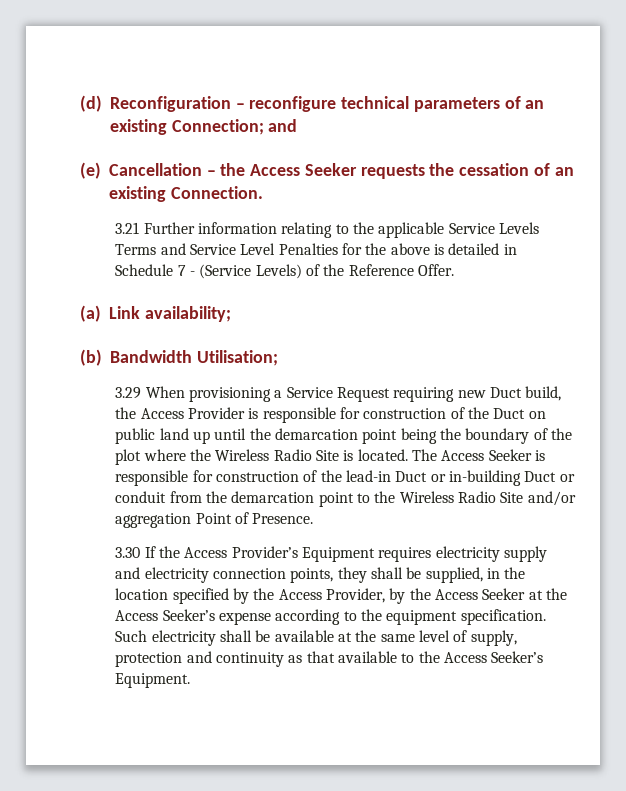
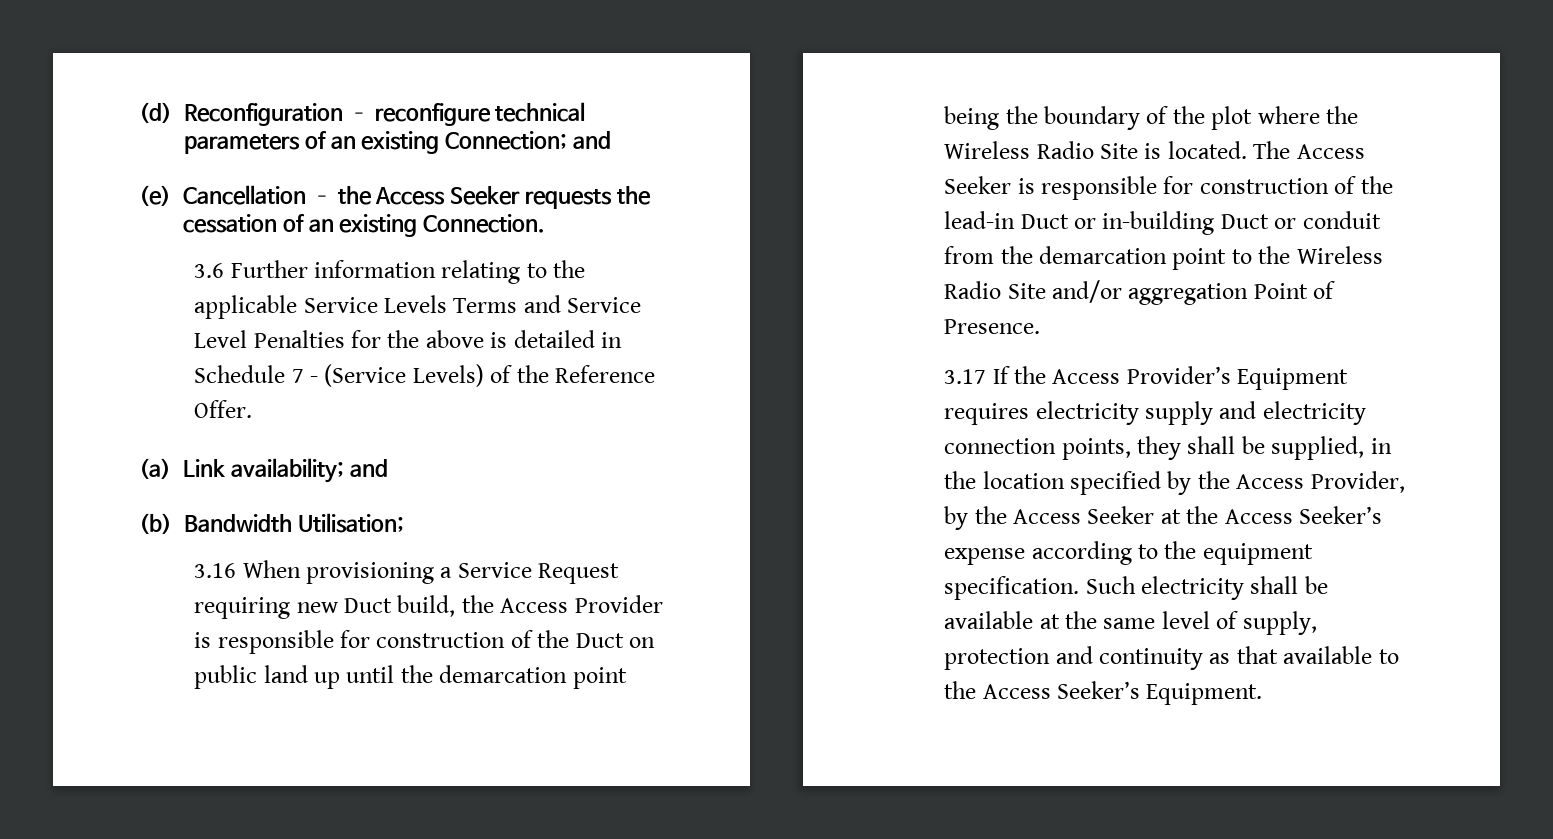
- 3.21 Further information relating to the applicable Service Levels Terms and Service Level Penalties for the above is detailed in Schedule 7 - (Service Levels) of the Reference Offer.
+ 3.6 Further information relating to the applicable Service Levels Terms and Service Level Penalties for the above is detailed in Schedule 7 - (Service Levels) of the Reference Offer.
- (a) Link availability;
+ (a) Link availability; and
- 3.29 When provisioning a Service Request requiring new Duct build, the Access Provider is responsible for construction of the Duct on public land up until the demarcation point being the boundary of the plot where the Wireless Radio Site is located.
+ 3.16 When provisioning a Service Request requiring new Duct build, the Access Provider is responsible for construction of the Duct on public land up until the demarcation point being the boundary of the plot where the Wireless Radio Site is located.
- 3.30 If the Access Provider’s Equipment requires electricity supply and electricity connection points, they shall be supplied, in the location specified by the Access Provider, by the Access Seeker at the Access Seeker’s expense according to the equipment specification.
+ 3.17 If the Access Provider’s Equipment requires electricity supply and electricity connection points, they shall be supplied, in the location specified by the Access Provider, by the Access Seeker at the Access Seeker’s expense according to the equipment specification.

